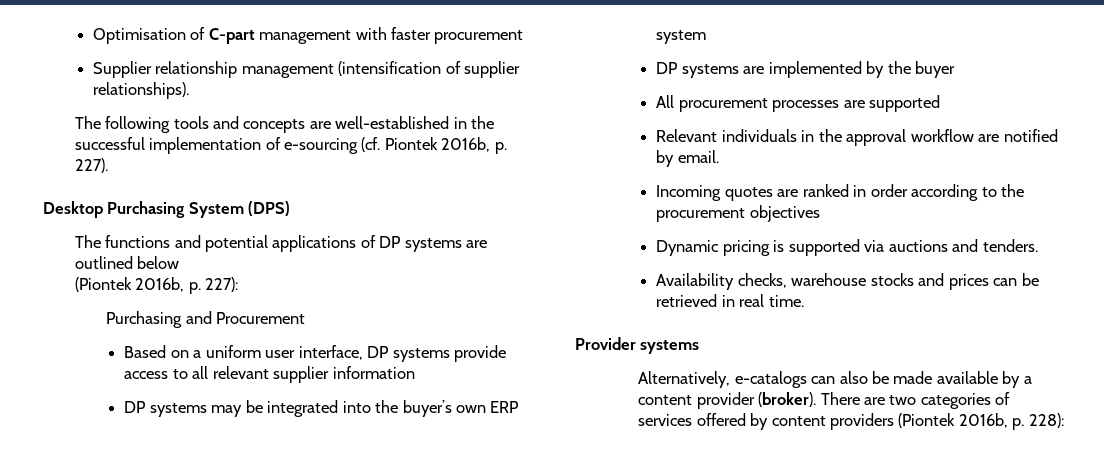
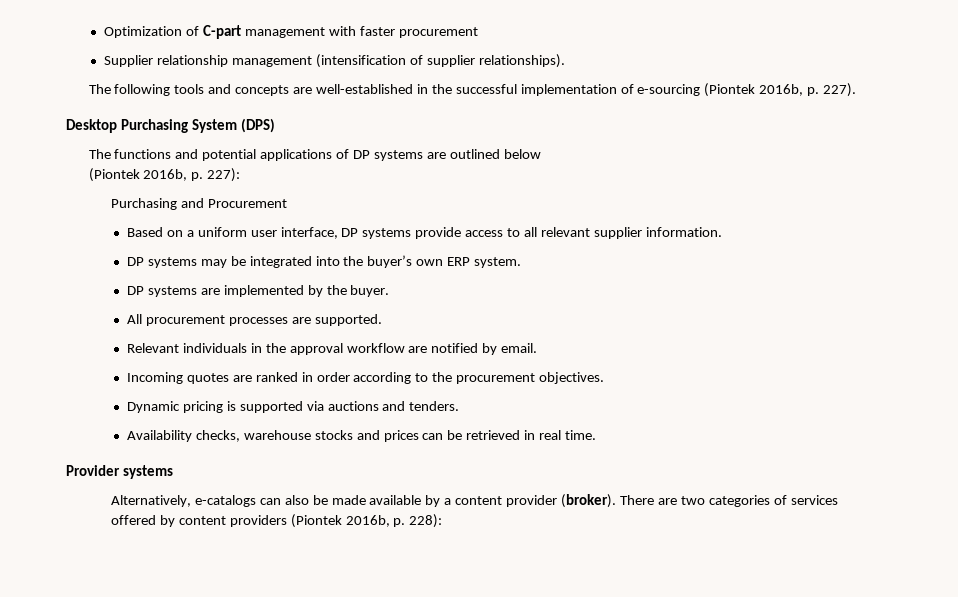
- Optimisation of C-part management with faster procurement
+ Optimization of C-part management with faster procurement
- The following tools and concepts are well-established in the successful implementation of e-sourcing (cf. Piontek 2016b, p. 227).
+ The following tools and concepts are well-established in the successful implementation of e-sourcing (Piontek 2016b, p. 227).
- Based on a uniform user interface, DP systems provide access to all relevant supplier information
+ Based on a uniform user interface, DP systems provide access to all relevant supplier information.
- DP systems may be integrated into the buyer’s own ERP system
+ DP systems may be integrated into the buyer’s own ERP system.
- DP systems are implemented by the buyer
+ DP systems are implemented by the buyer.
- All procurement processes are supported
+ All procurement processes are supported.
- Incoming quotes are ranked in order according to the procurement objectives
+ Incoming quotes are ranked in order according to the procurement objectives.

